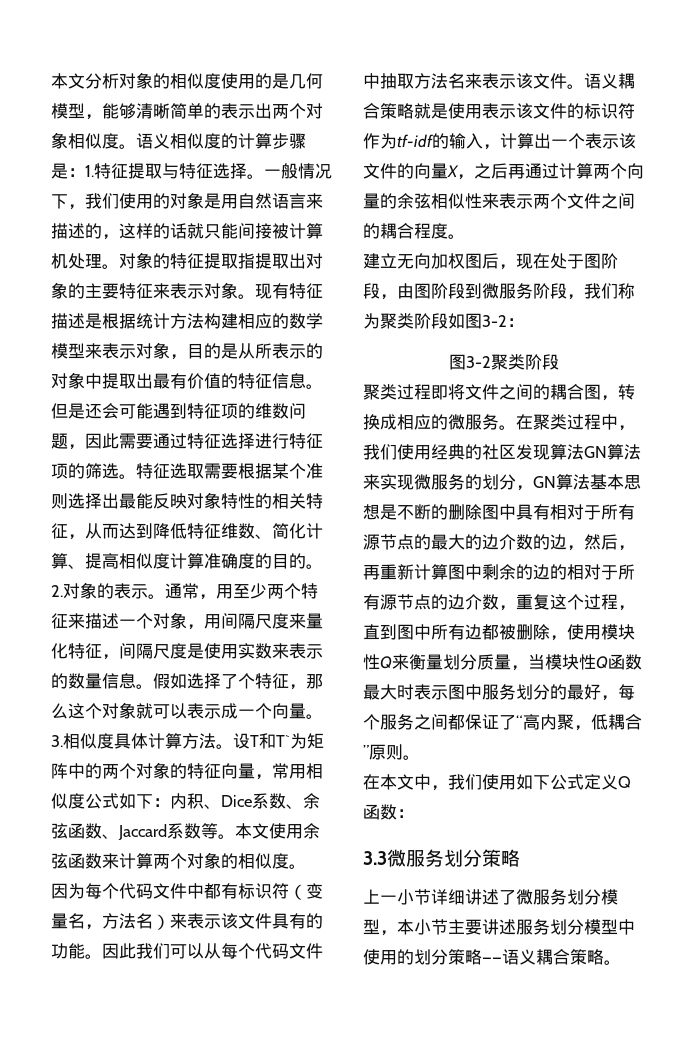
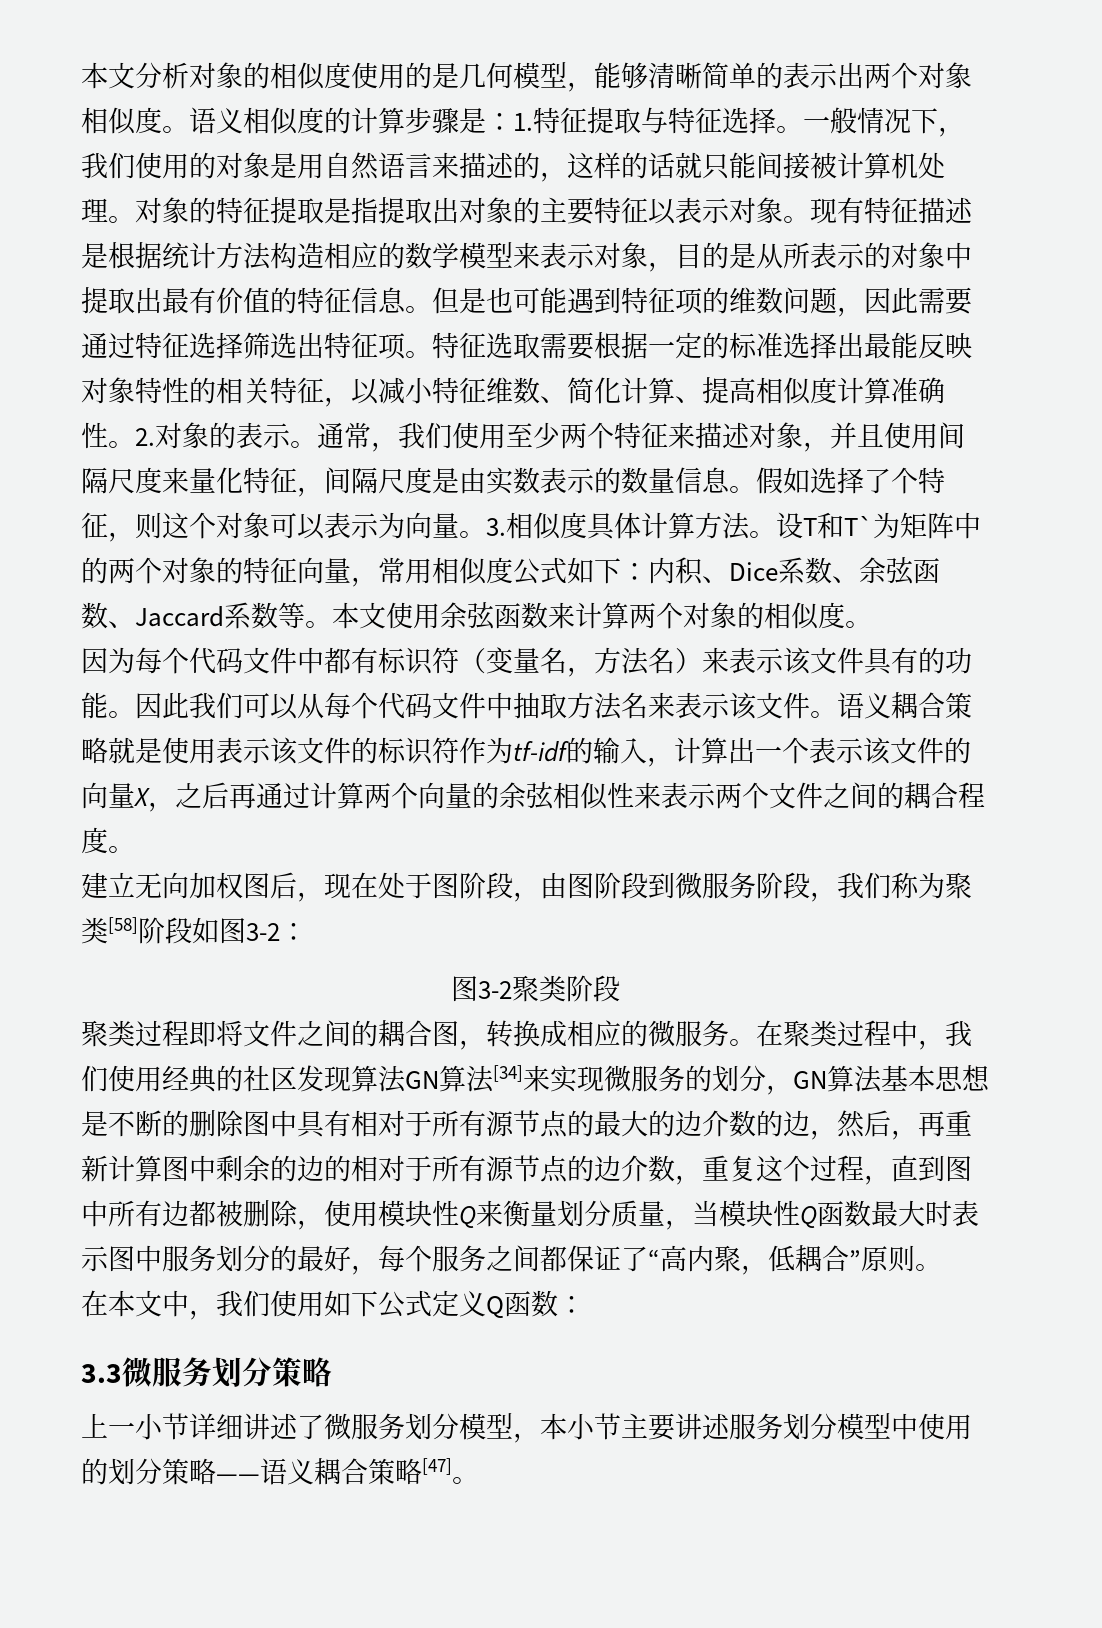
- 对象的特征提取指提取出对象的主要特征来表示对象。
+ 对象的特征提取是指提取出对象的主要特征以表示对象。
- 现有特征描述是根据统计方法构建相应的数学模型来表示对象，目的是从所表示的对象中提取出最有价值的特征信息。
+ 现有特征描述是根据统计方法构造相应的数学模型来表示对象，目的是从所表示的对象中提取出最有价值的特征信息。
- 但是还会可能遇到特征项的维数问题，因此需要通过特征选择进行特征项的筛选。
+ 但是也可能遇到特征项的维数问题，因此需要通过特征选择筛选出特征项。
- 特征选取需要根据某个准则选择出最能反映对象特性的相关特征，从而达到降低特征维数、简化计算、提高相似度计算准确度的目的。
+ 特征选取需要根据一定的标准选择出最能反映对象特性的相关特征，以减小特征维数、简化计算、提高相似度计算准确性。
- 通常，用至少两个特征来描述一个对象，用间隔尺度来量化特征，间隔尺度是使用实数来表示的数量信息。
+ 通常，我们使用至少两个特征来描述对象，并且使用间隔尺度来量化特征，间隔尺度是由实数表示的数量信息。
- 假如选择了个特征，那么这个对象就可以表示成一个向量。
+ 假如选择了个特征，则这个对象可以表示为向量。
- 建立无向加权图后，现在处于图阶段，由图阶段到微服务阶段，我们称为聚类阶段如图3-2：
+ 建立无向加权图后，现在处于图阶段，由图阶段到微服务阶段，我们称为聚类[58]阶段如图3-2：
- 在聚类过程中，我们使用经典的社区发现算法GN算法来实现微服务的划分，GN算法基本思想是不断的删除图中具有相对于所有源节点的最大的边介数的边，然后，再重新计算图中剩余的边的相对于所有源节点的边介数，重复这个过程，直到图中所有边都被删除，使用模块性Q来衡量划分质量，当模块性Q函数最大时表示图中服务划分的最好，每个服务之间都保证了“高内聚，低耦合”原则。
+ 在聚类过程中，我们使用经典的社区发现算法GN算法[34]来实现微服务的划分，GN算法基本思想是不断的删除图中具有相对于所有源节点的最大的边介数的边，然后，再重新计算图中剩余的边的相对于所有源节点的边介数，重复这个过程，直到图中所有边都被删除，使用模块性Q来衡量划分质量，当模块性Q函数最大时表示图中服务划分的最好，每个服务之间都保证了“高内聚，低耦合”原则。
- 上一小节详细讲述了微服务划分模型，本小节主要讲述服务划分模型中使用的划分策略——语义耦合策略。
+ 上一小节详细讲述了微服务划分模型，本小节主要讲述服务划分模型中使用的划分策略——语义耦合策略[47]。

